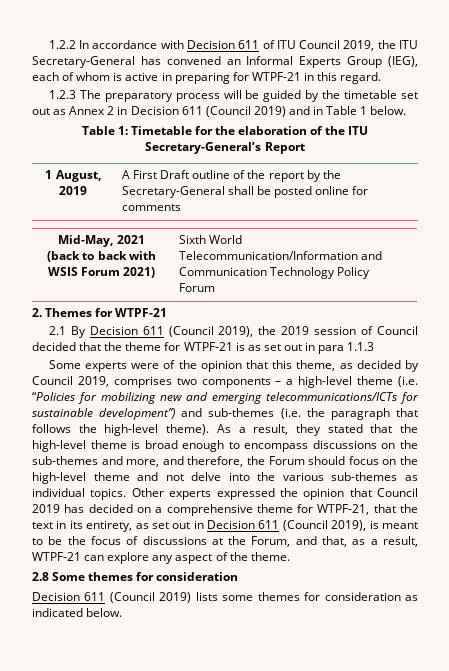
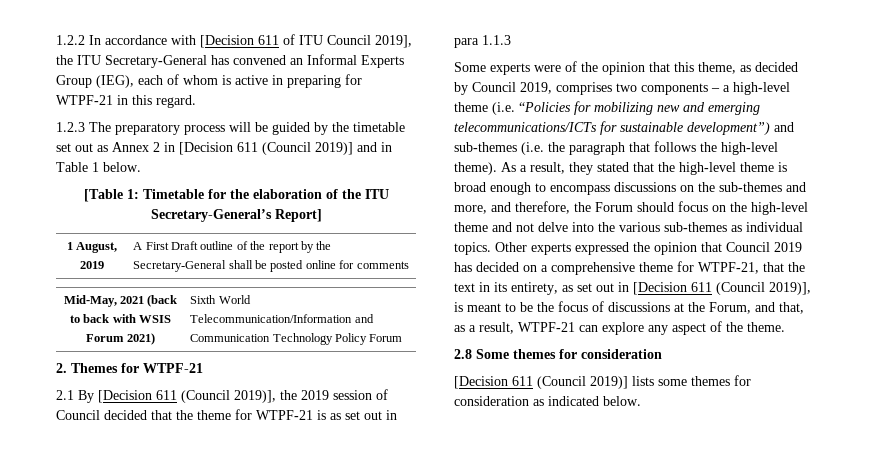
- 1.2.2 In accordance with Decision 611 of ITU Council 2019, the ITU Secretary-General has convened an Informal Experts Group (IEG), each of whom is active in preparing for WTPF-21 in this regard.
+ 1.2.2 In accordance with [Decision 611 of ITU Council 2019], the ITU Secretary-General has convened an Informal Experts Group (IEG), each of whom is active in preparing for WTPF-21 in this regard.
- 1.2.3 The preparatory process will be guided by the timetable set out as Annex 2 in Decision 611 (Council 2019) and in Table 1 below.
+ 1.2.3 The preparatory process will be guided by the timetable set out as Annex 2 in [Decision 611 (Council 2019)] and in Table 1 below.
- Table 1: Timetable for the elaboration of the ITU Secretary-General’s Report
+ [Table 1: Timetable for the elaboration of the ITU Secretary-General’s Report]
- 2.1 By Decision 611 (Council 2019), the 2019 session of Council decided that the theme for WTPF-21 is as set out in para 1.1.3
+ 2.1 By [Decision 611 (Council 2019)], the 2019 session of Council decided that the theme for WTPF-21 is as set out in para 1.1.3
- Other experts expressed the opinion that Council 2019 has decided on a comprehensive theme for WTPF-21, that the text in its entirety, as set out in Decision 611 (Council 2019), is meant to be the focus of discussions at the Forum, and that, as a result, WTPF-21 can explore any aspect of the theme.
+ Other experts expressed the opinion that Council 2019 has decided on a comprehensive theme for WTPF-21, that the text in its entirety, as set out in [Decision 611 (Council 2019)], is meant to be the focus of discussions at the Forum, and that, as a result, WTPF-21 can explore any aspect of the theme.
- Decision 611 (Council 2019) lists some themes for consideration as indicated below.
+ [Decision 611 (Council 2019)] lists some themes for consideration as indicated below.

